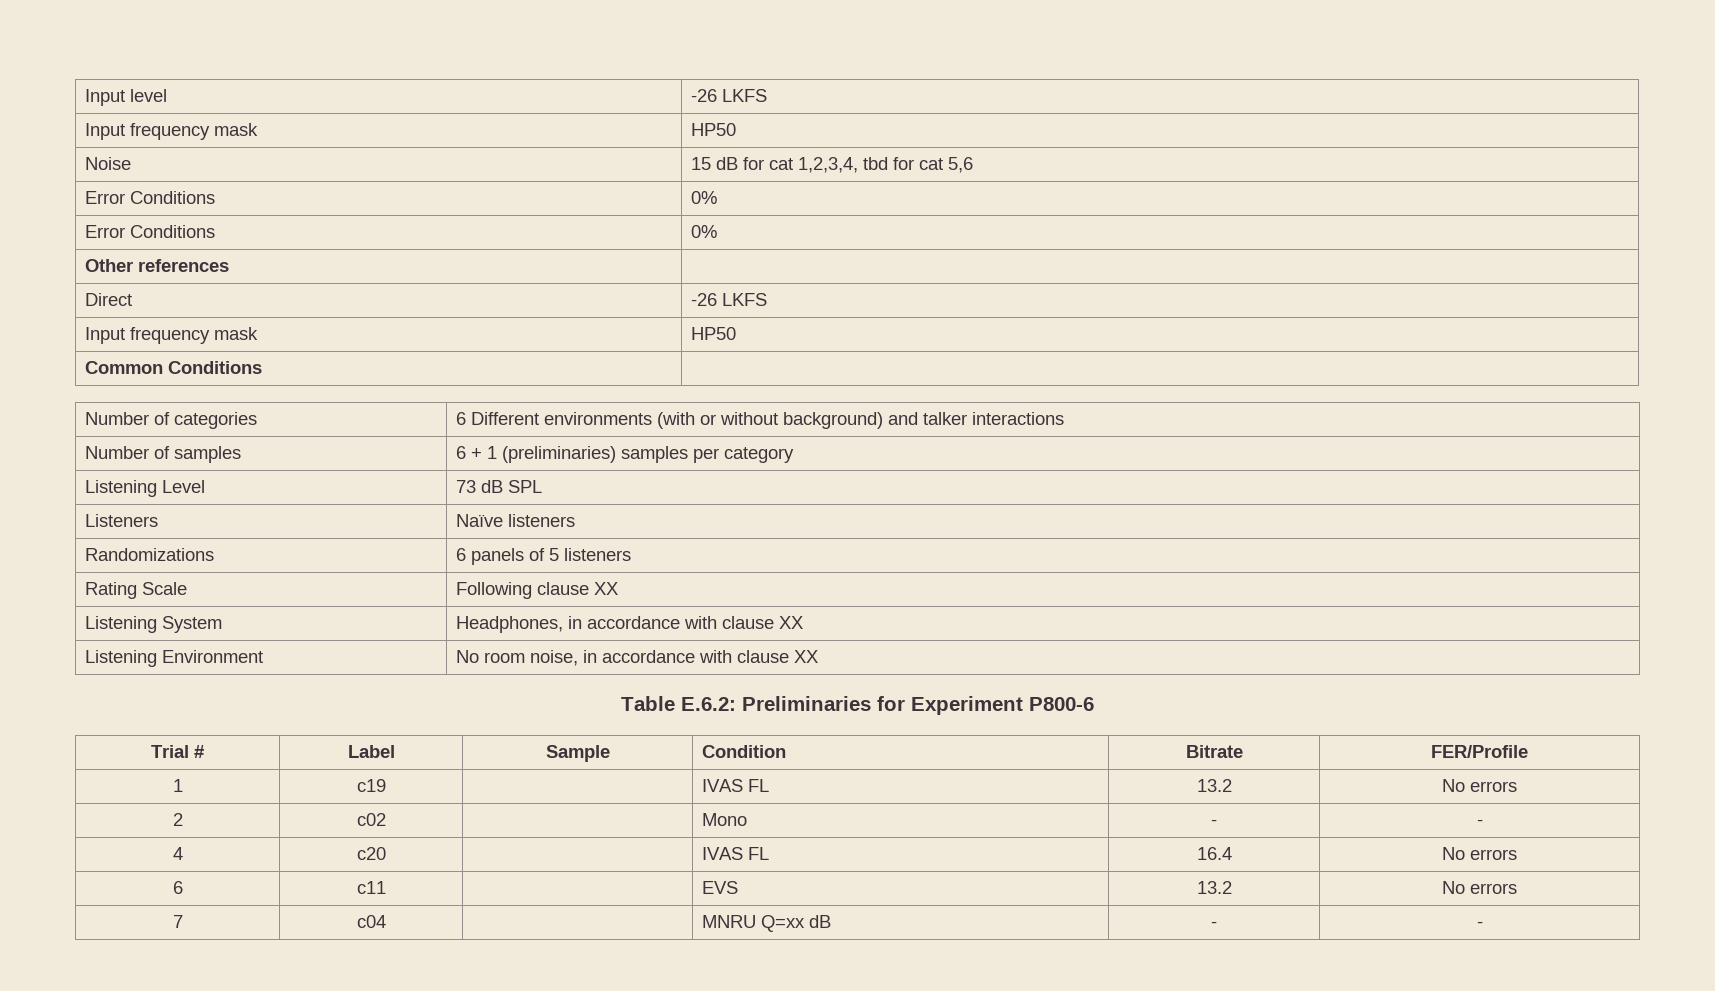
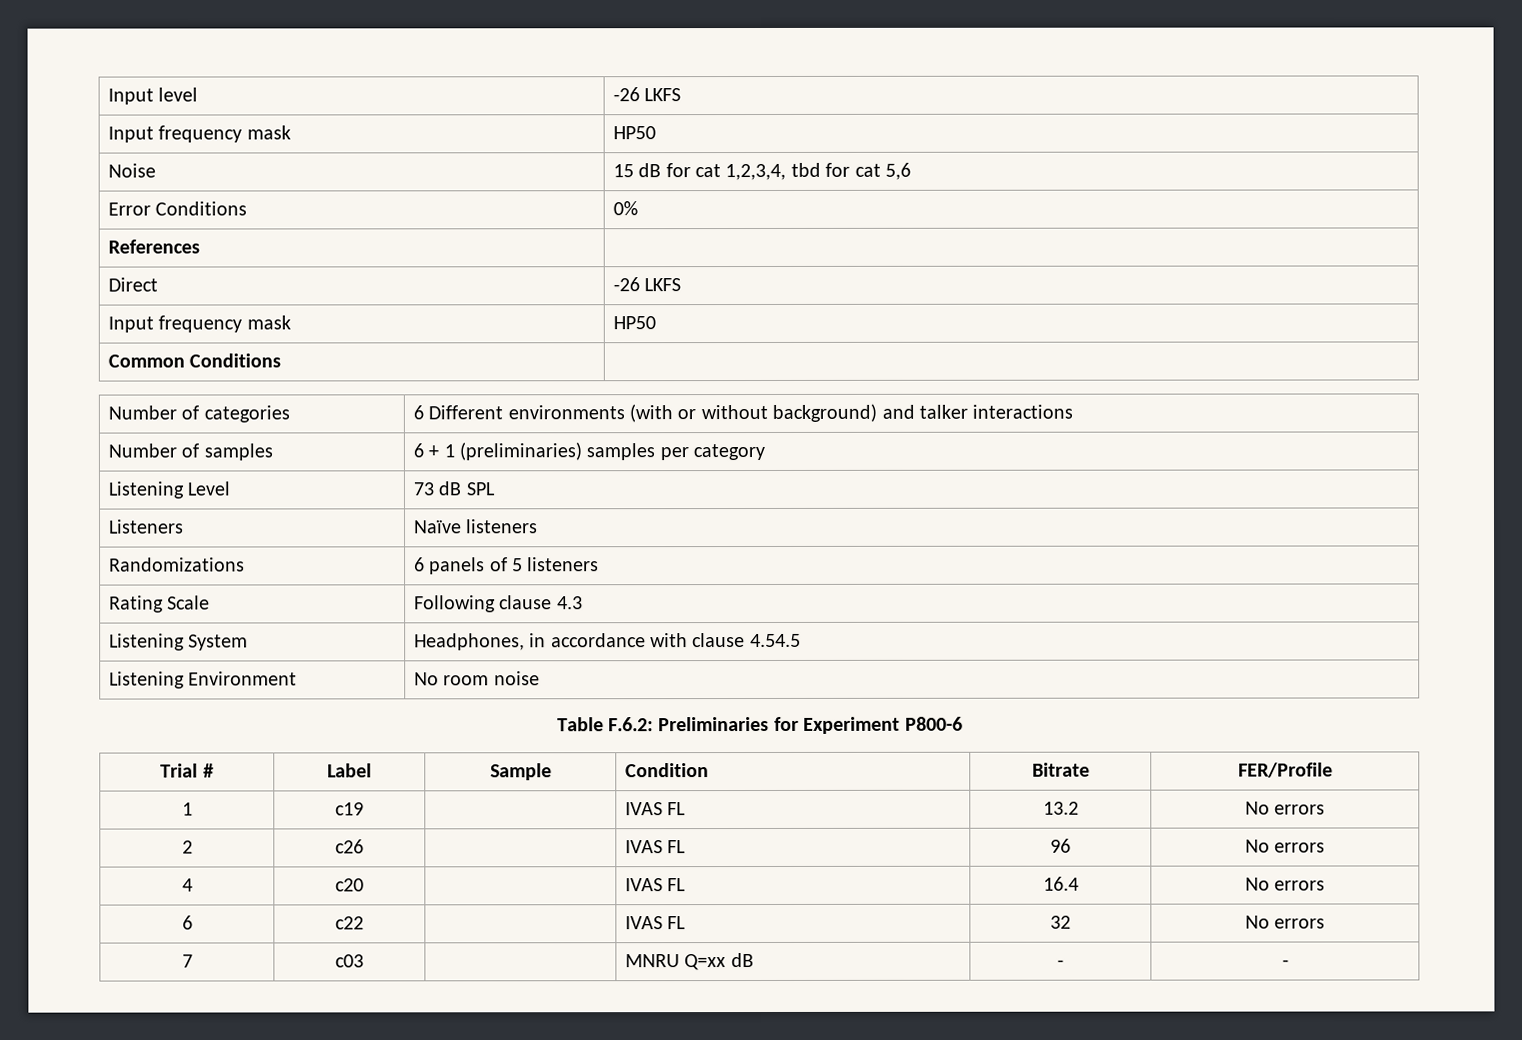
  Noise | 15 dB for cat 1,2,3,4, tbd for cat 5,6
  Error Conditions | 0%
- Error Conditions | 0%
- Other references |
+ References |
- Rating Scale | Following clause XX
+ Rating Scale | Following clause 4.3
- Listening System | Headphones, in accordance with clause XX
+ Listening System | Headphones, in accordance with clause 4.54.5
- Listening Environment | No room noise, in accordance with clause XX
+ Listening Environment | No room noise
- Table E.6.2: Preliminaries for Experiment P800-6
+ Table F.6.2: Preliminaries for Experiment P800-6
- 2 | c02 | | Mono | - | -
+ 2 | c26 | | IVAS FL | 96 | No errors
- 6 | c11 | | EVS | 13.2 | No errors
+ 6 | c22 | | IVAS FL | 32 | No errors
- 7 | c04 | | MNRU Q=xx dB | - | -
+ 7 | c03 | | MNRU Q=xx dB | - | -

